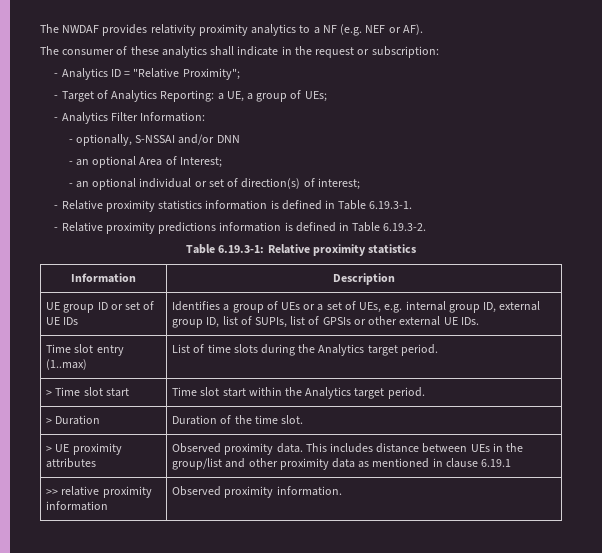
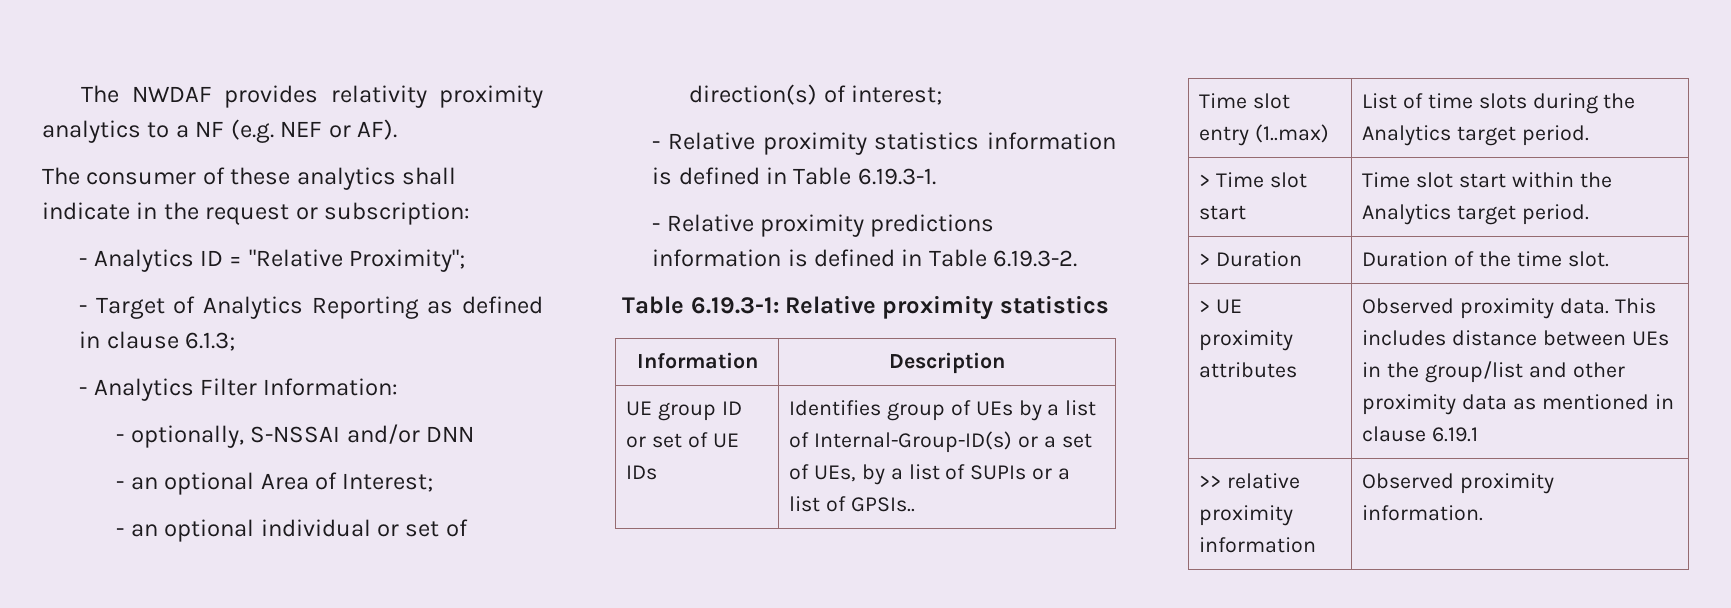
- - Target of Analytics Reporting: a UE, a group of UEs;
+ - Target of Analytics Reporting as defined in clause 6.1.3;
- UE group ID or set of UE IDs | Identifies a group of UEs or a set of UEs, e.g. internal group ID, external group ID, list of SUPIs, list of GPSIs or other external UE IDs.
+ UE group ID or set of UE IDs | Identifies group of UEs by a list of Internal-Group-ID(s) or a set of UEs, by a list of SUPIs or a list of GPSIs..

